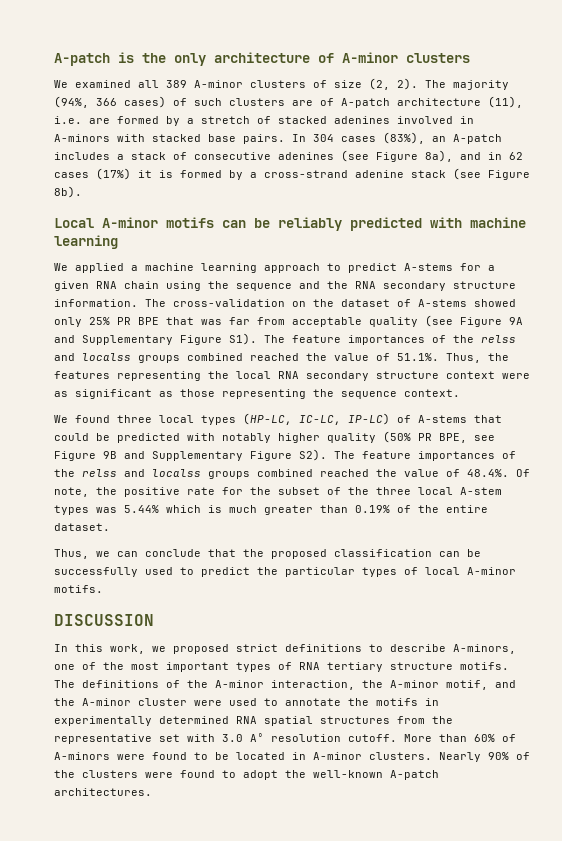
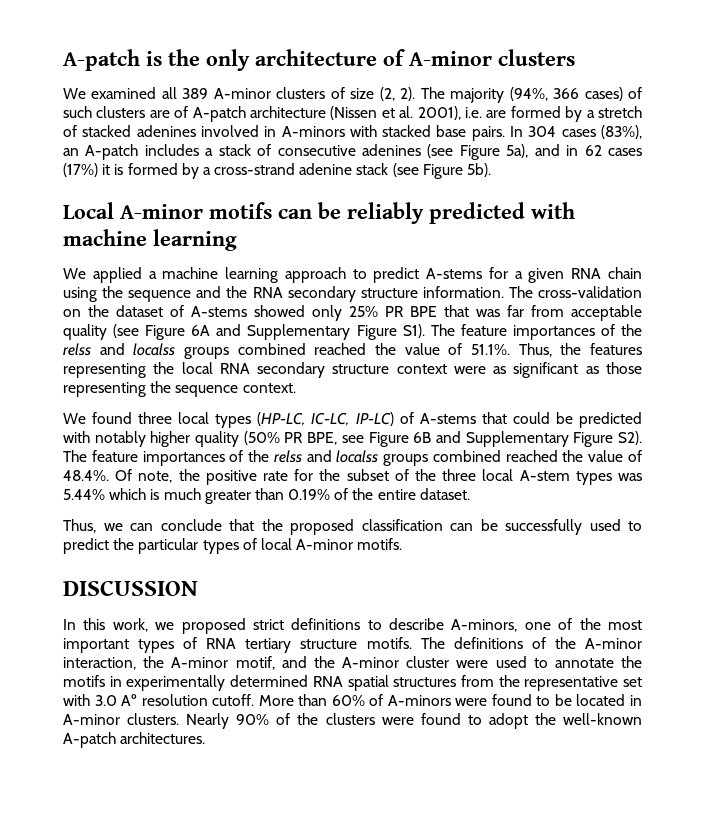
- The majority (94%, 366 cases) of such clusters are of A-patch architecture (11), i.e. are formed by a stretch of stacked adenines involved in A-minors with stacked base pairs.
+ The majority (94%, 366 cases) of such clusters are of A-patch architecture (Nissen et al. 2001), i.e. are formed by a stretch of stacked adenines involved in A-minors with stacked base pairs.
- In 304 cases (83%), an A-patch includes a stack of consecutive adenines (see Figure 8a), and in 62 cases (17%) it is formed by a cross-strand adenine stack (see Figure 8b).
+ In 304 cases (83%), an A-patch includes a stack of consecutive adenines (see Figure 5a), and in 62 cases (17%) it is formed by a cross-strand adenine stack (see Figure 5b).
- The cross-validation on the dataset of A-stems showed only 25% PR BPE that was far from acceptable quality (see Figure 9A and Supplementary Figure S1). The feature importances of the relss and localss groups combined reached the value of 51.1%. Thus, the features representing the local RNA secondary structure context were as significant as those representing the sequence context.
+ The cross-validation on the dataset of A-stems showed only 25% PR BPE that was far from acceptable quality (see Figure 6A and Supplementary Figure S1). The feature importances of the relss and localss groups combined reached the value of 51.1%. Thus, the features representing the local RNA secondary structure context were as significant as those representing the sequence context.
- We found three local types (HP-LC, IC-LC, IP-LC) of A-stems that could be predicted with notably higher quality (50% PR BPE, see Figure 9B and Supplementary Figure S2). The feature importances of the relss and localss groups combined reached the value of 48.4%. Of note, the positive rate for the subset of the three local A-stem types was 5.44% which is much greater than 0.19% of the entire dataset.
+ We found three local types (HP-LC, IC-LC, IP-LC) of A-stems that could be predicted with notably higher quality (50% PR BPE, see Figure 6B and Supplementary Figure S2). The feature importances of the relss and localss groups combined reached the value of 48.4%. Of note, the positive rate for the subset of the three local A-stem types was 5.44% which is much greater than 0.19% of the entire dataset.

